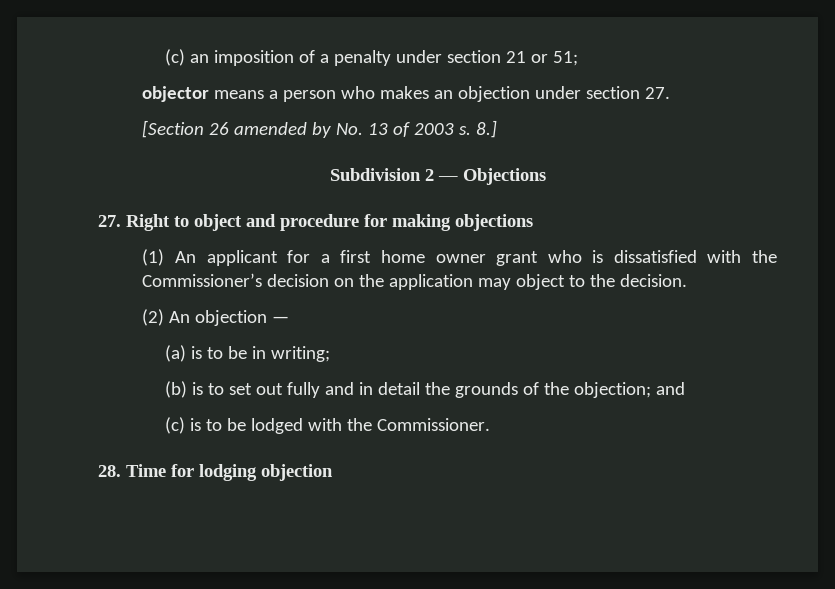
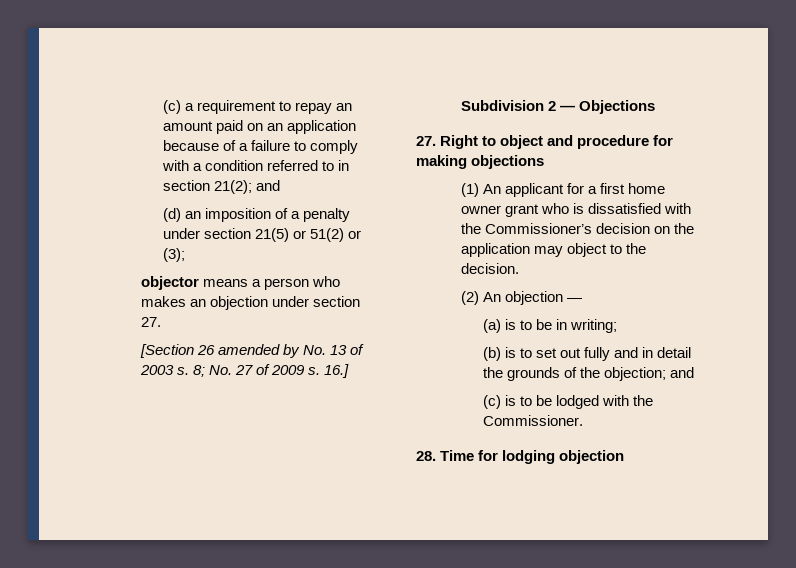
- (c) an imposition of a penalty under section 21 or 51;
+ (c) a requirement to repay an amount paid on an application because of a failure to comply with a condition referred to in section 21(2); and
+ (d) an imposition of a penalty under section 21(5) or 51(2) or (3);
- 8.]
+ 8; No. 27 of 2009 s. 16.]

